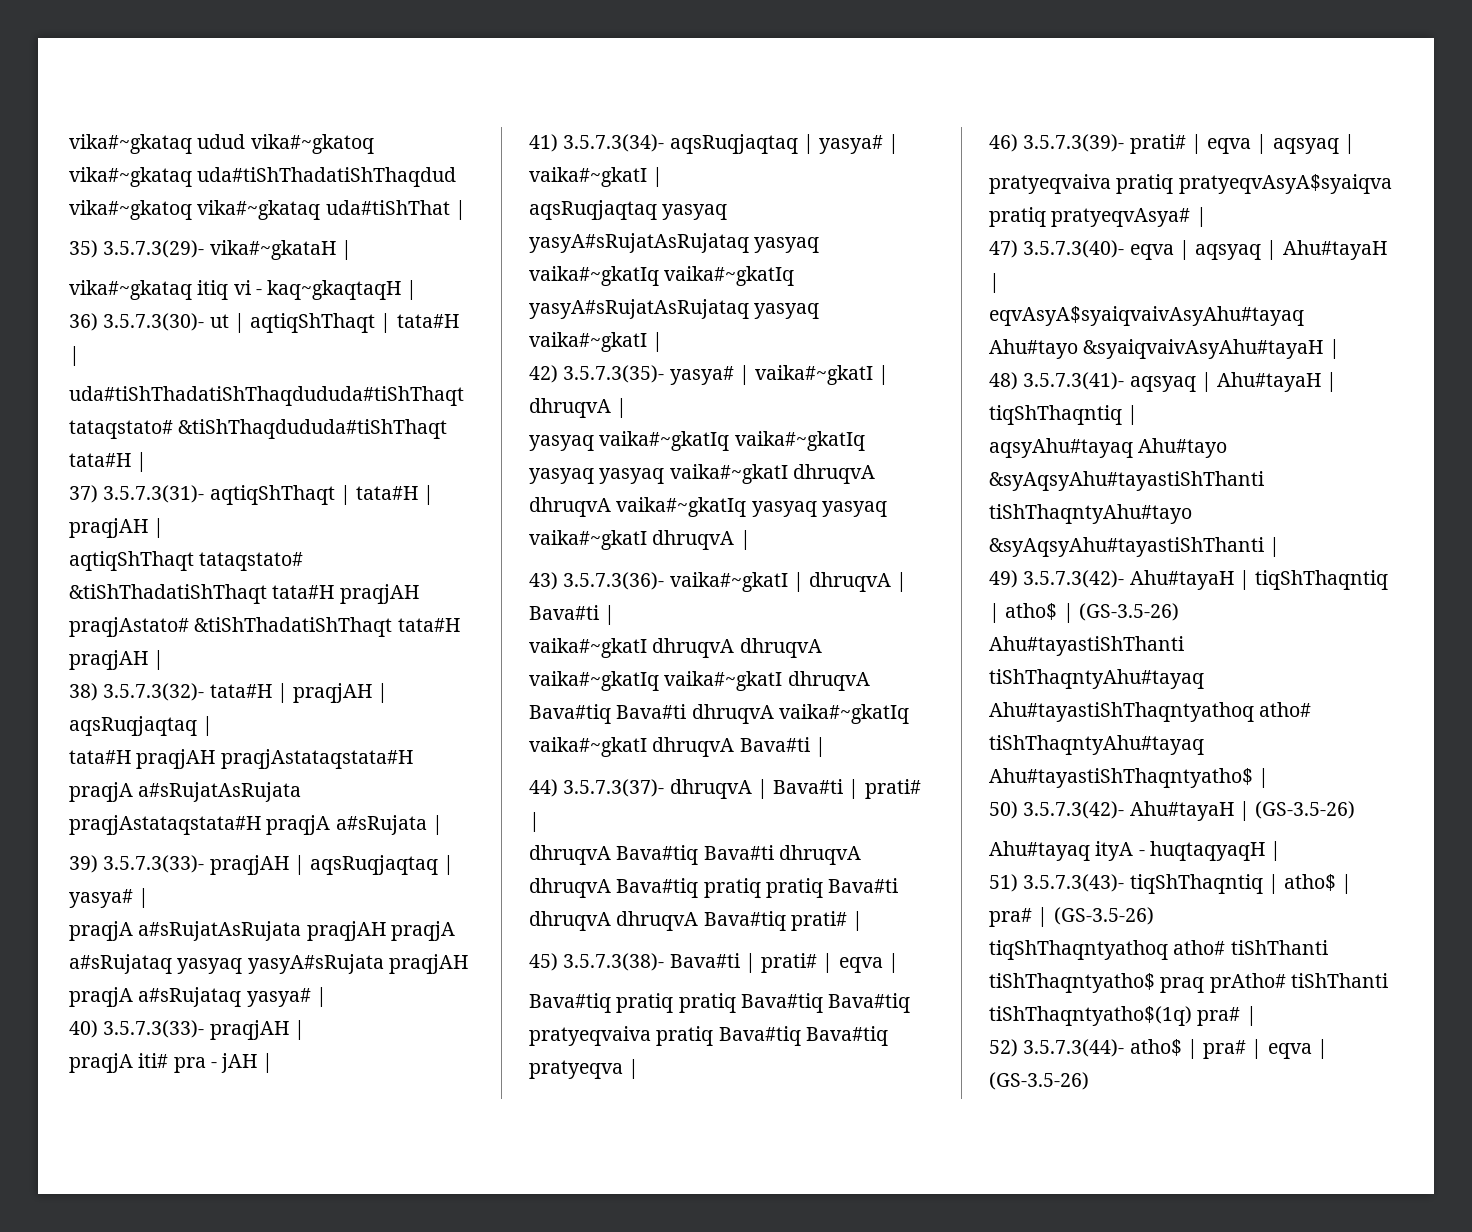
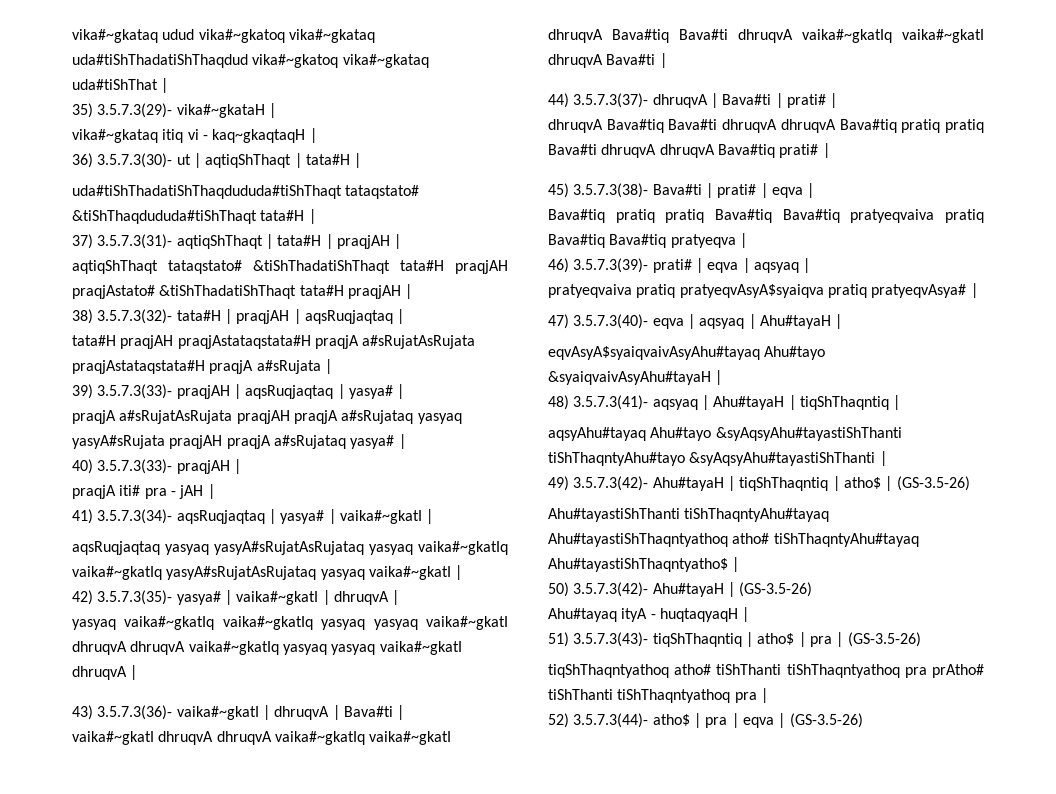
- 51) 3.5.7.3(43)- tiqShThaqntiq | atho$ | pra# | (GS-3.5-26)
+ 51) 3.5.7.3(43)- tiqShThaqntiq | atho$ | pra | (GS-3.5-26)
- tiqShThaqntyathoq atho# tiShThanti tiShThaqntyatho$ praq prAtho# tiShThanti tiShThaqntyatho$(1q) pra# |
+ tiqShThaqntyathoq atho# tiShThanti tiShThaqntyathoq pra prAtho# tiShThanti tiShThaqntyathoq pra |
- 52) 3.5.7.3(44)- atho$ | pra# | eqva | (GS-3.5-26)
+ 52) 3.5.7.3(44)- atho$ | pra | eqva | (GS-3.5-26)

